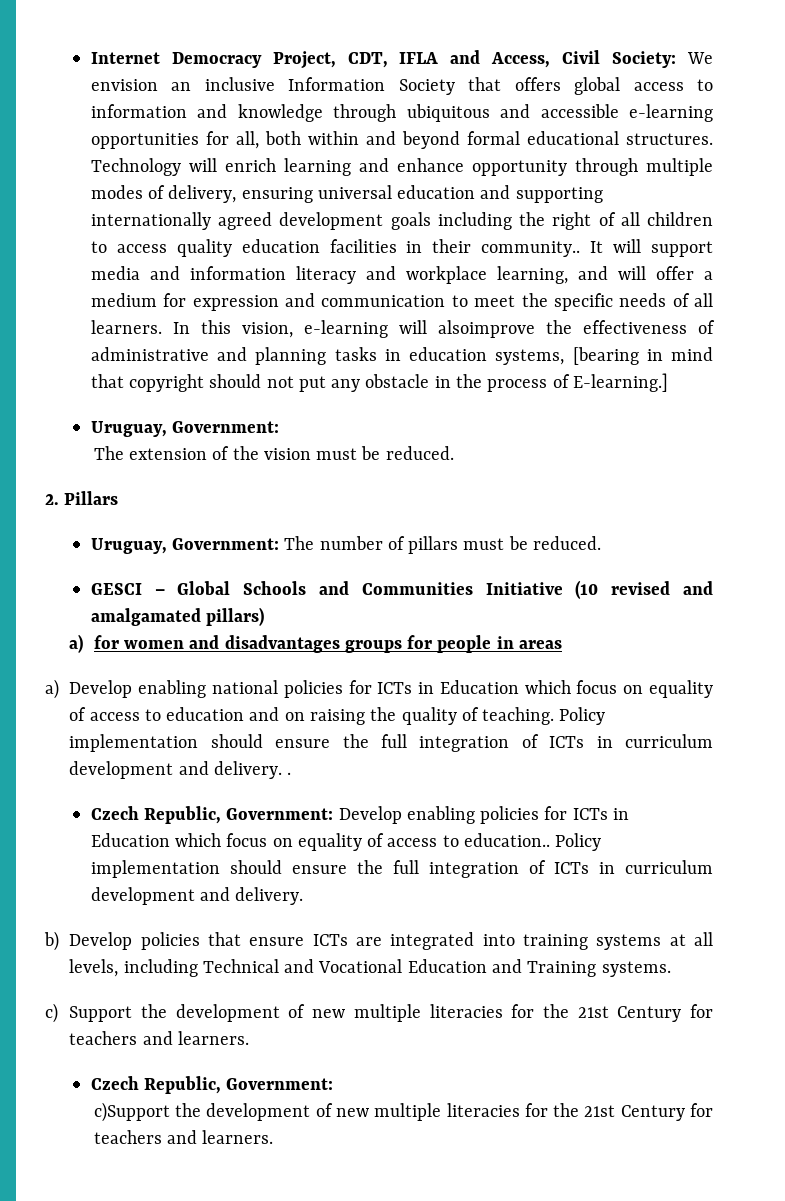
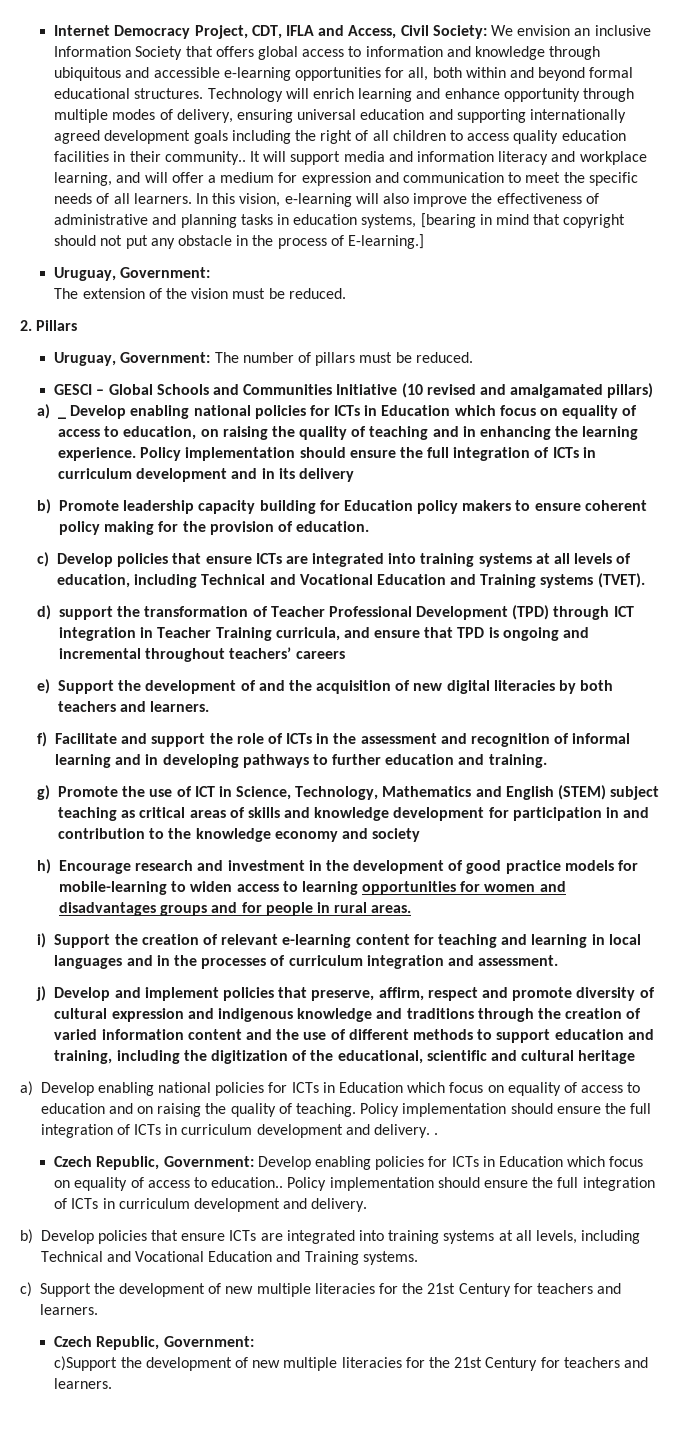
- In this vision, e-learning will alsoimprove the effectiveness of administrative and planning tasks in education systems, [bearing in mind that copyright should not put any obstacle in the process of E-learning.]
+ In this vision, e-learning will also improve the effectiveness of administrative and planning tasks in education systems, [bearing in mind that copyright should not put any obstacle in the process of E-learning.]
- a) for women and disadvantages groups for people in areas
+ a) _ Develop enabling national policies for ICTs in Education which focus on equality of access to education, on raising the quality of teaching and in enhancing the learning experience. Policy implementation should ensure the full integration of ICTs in curriculum development and in its delivery
+ b) Promote leadership capacity building for Education policy makers to ensure coherent policy making for the provision of education.
+ c) Develop policies that ensure ICTs are integrated into training systems at all levels of education, including Technical and Vocational Education and Training systems (TVET).
+ d) support the transformation of Teacher Professional Development (TPD) through ICT integration in Teacher Training curricula, and ensure that TPD is ongoing and incremental throughout teachers’ careers
+ e) Support the development of and the acquisition of new digital literacies by both teachers and learners.
+ f) Facilitate and support the role of ICTs in the assessment and recognition of informal learning and in developing pathways to further education and training.
+ g) Promote the use of ICT in Science, Technology, Mathematics and English (STEM) subject teaching as critical areas of skills and knowledge development for participation in and contribution to the knowledge economy and society
+ h) Encourage research and investment in the development of good practice models for mobile-learning to widen access to learning opportunities for women and disadvantages groups and for people in rural areas.
+ i) Support the creation of relevant e-learning content for teaching and learning in local languages and in the processes of curriculum integration and assessment.
+ j) Develop and implement policies that preserve, affirm, respect and promote diversity of cultural expression and indigenous knowledge and traditions through the creation of varied information content and the use of different methods to support education and training, including the digitization of the educational, scientific and cultural heritage

